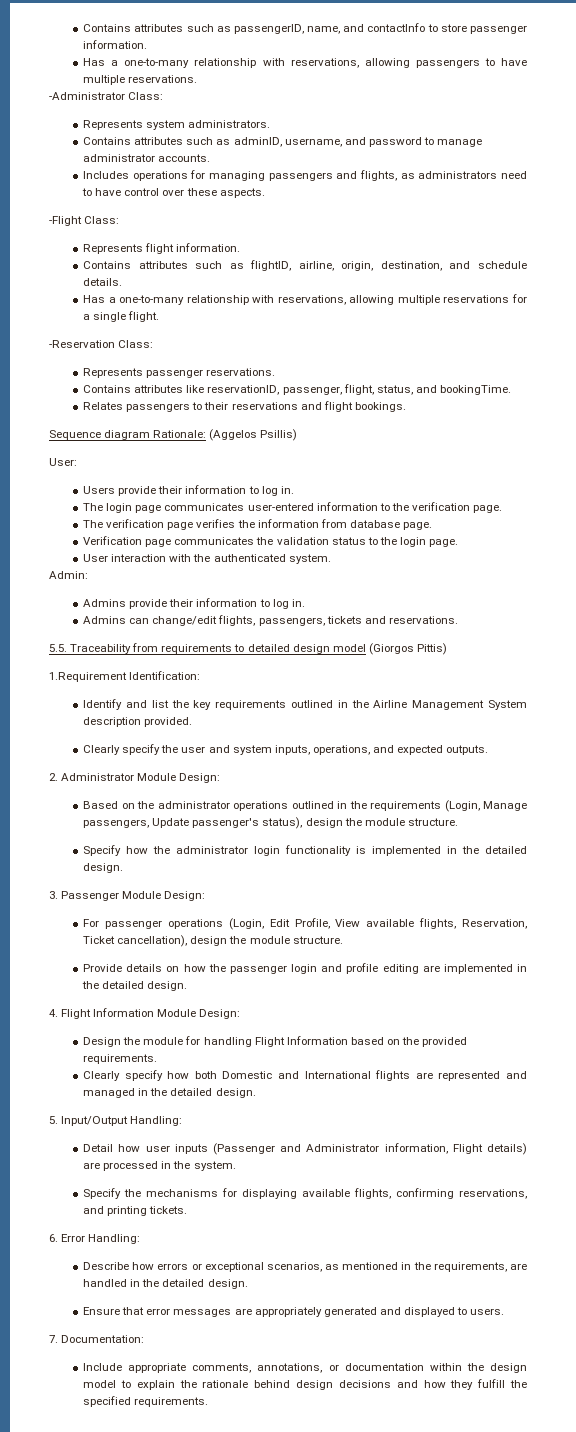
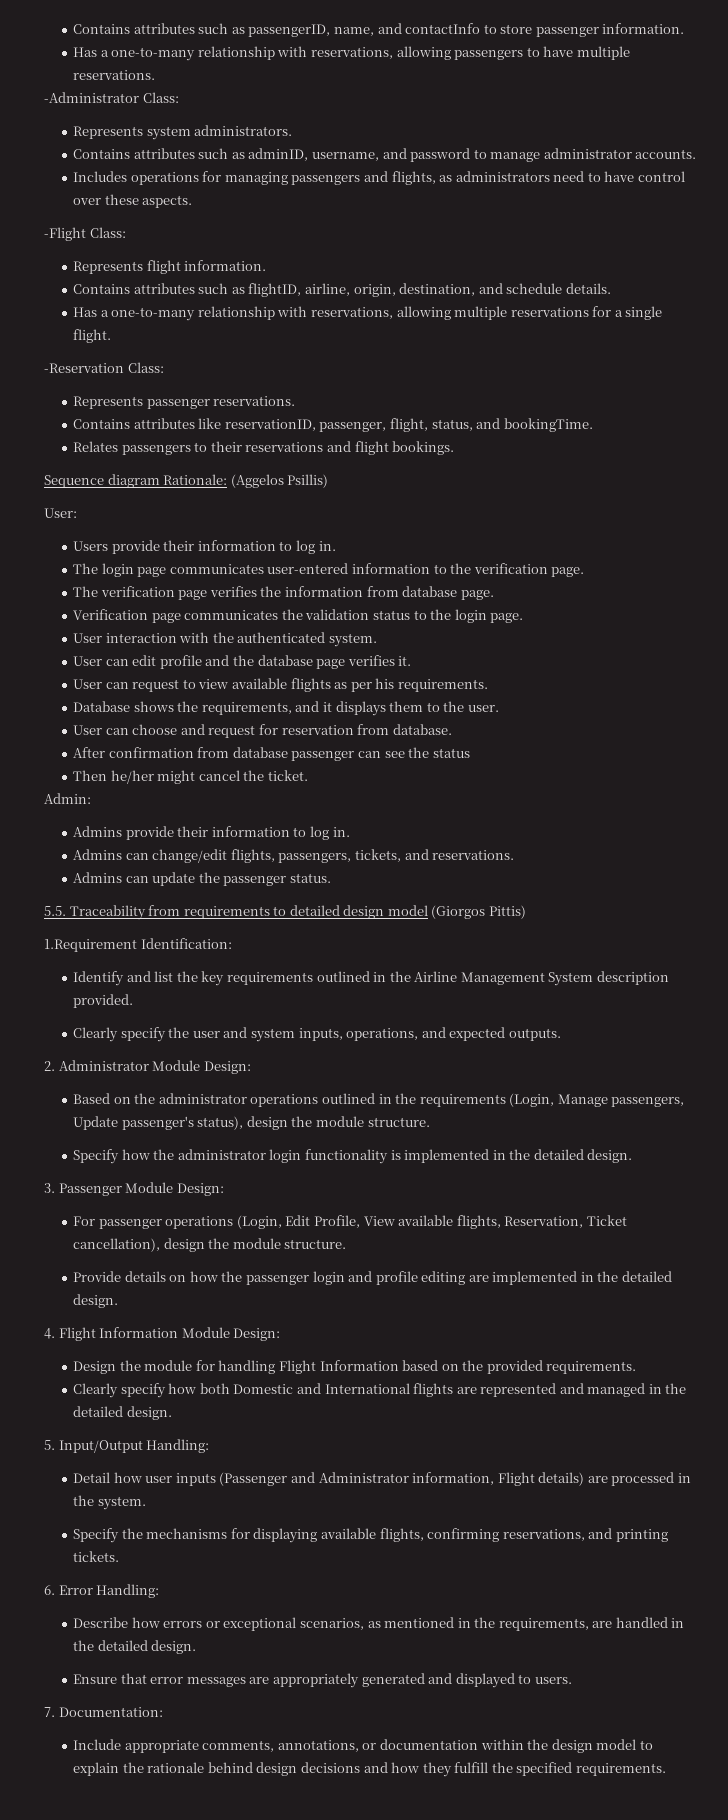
+ User can edit profile and the database page verifies it.
+ User can request to view available flights as per his requirements.
+ Database shows the requirements, and it displays them to the user.
+ User can choose and request for reservation from database.
+ After confirmation from database passenger can see the status
+ Then he/her might cancel the ticket.
- Admins can change/edit flights, passengers, tickets and reservations.
+ Admins can change/edit flights, passengers, tickets, and reservations.
+ Admins can update the passenger status.

